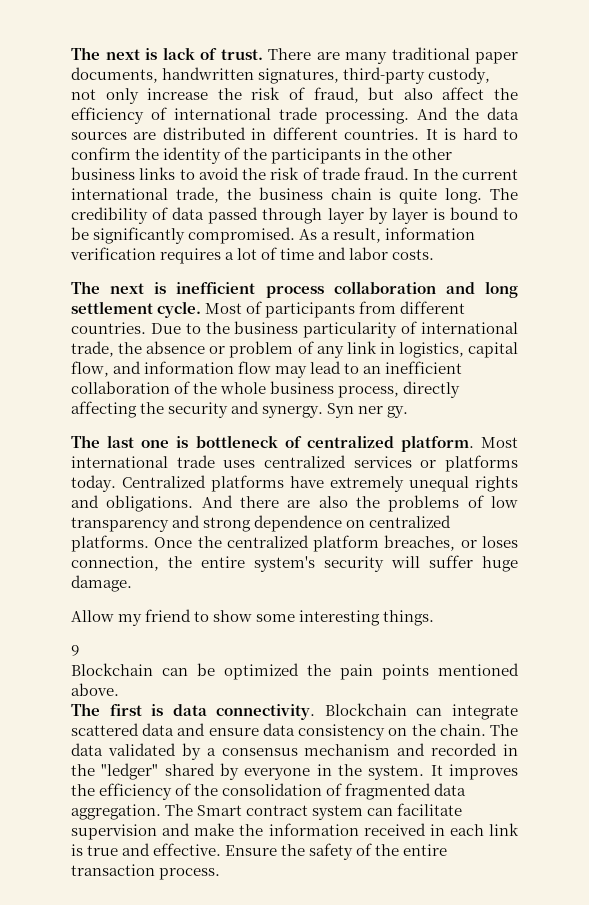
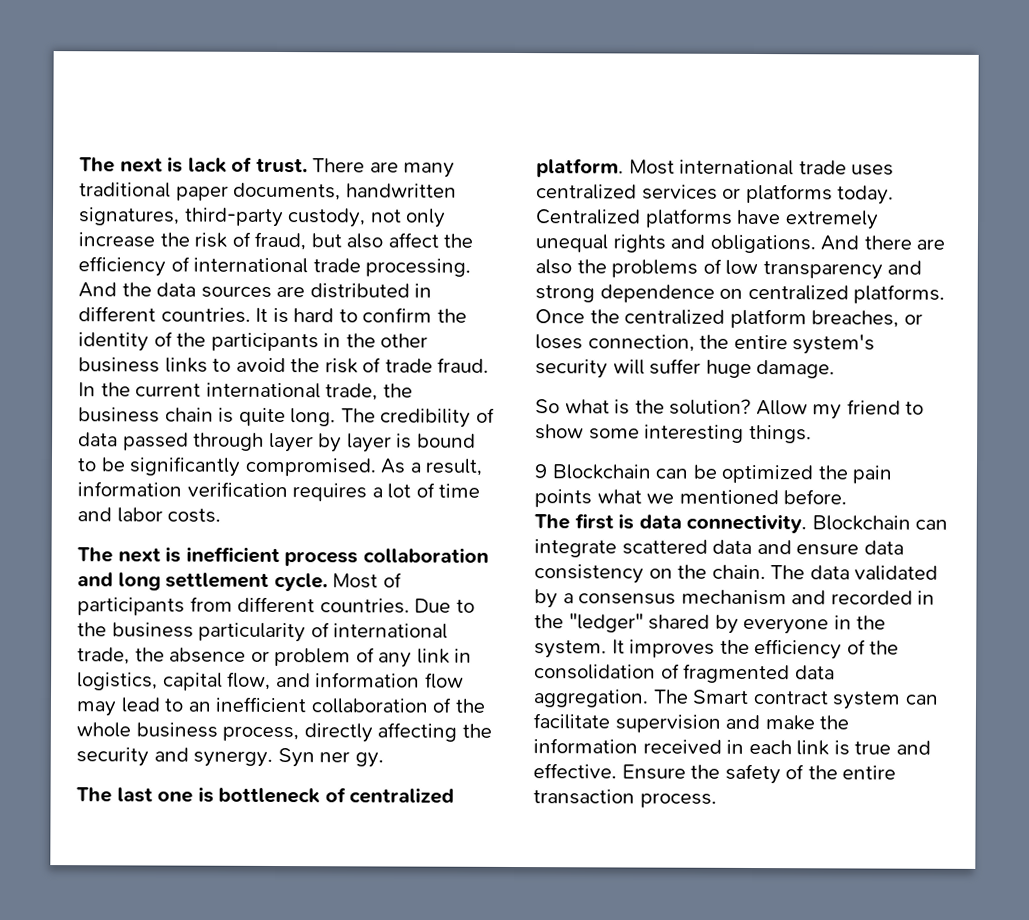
+ So what is the solution?
- 9
- Blockchain can be optimized the pain points mentioned above.
+ 9 Blockchain can be optimized the pain points what we mentioned before.

